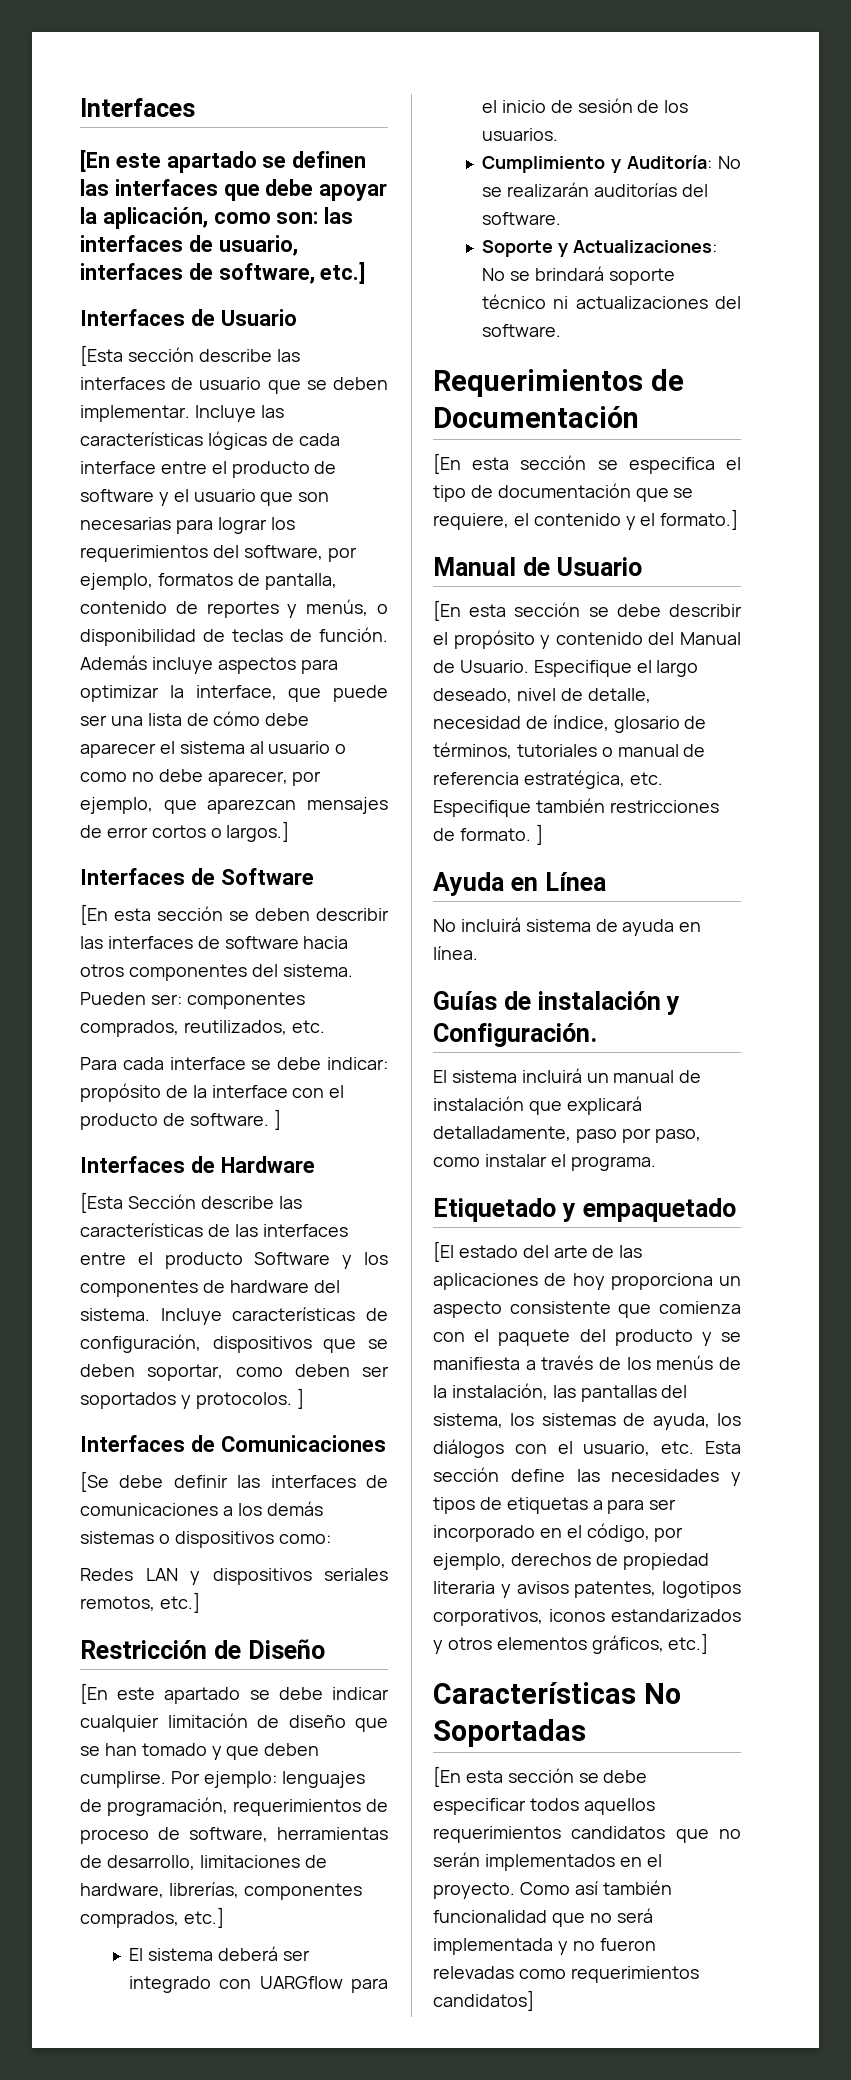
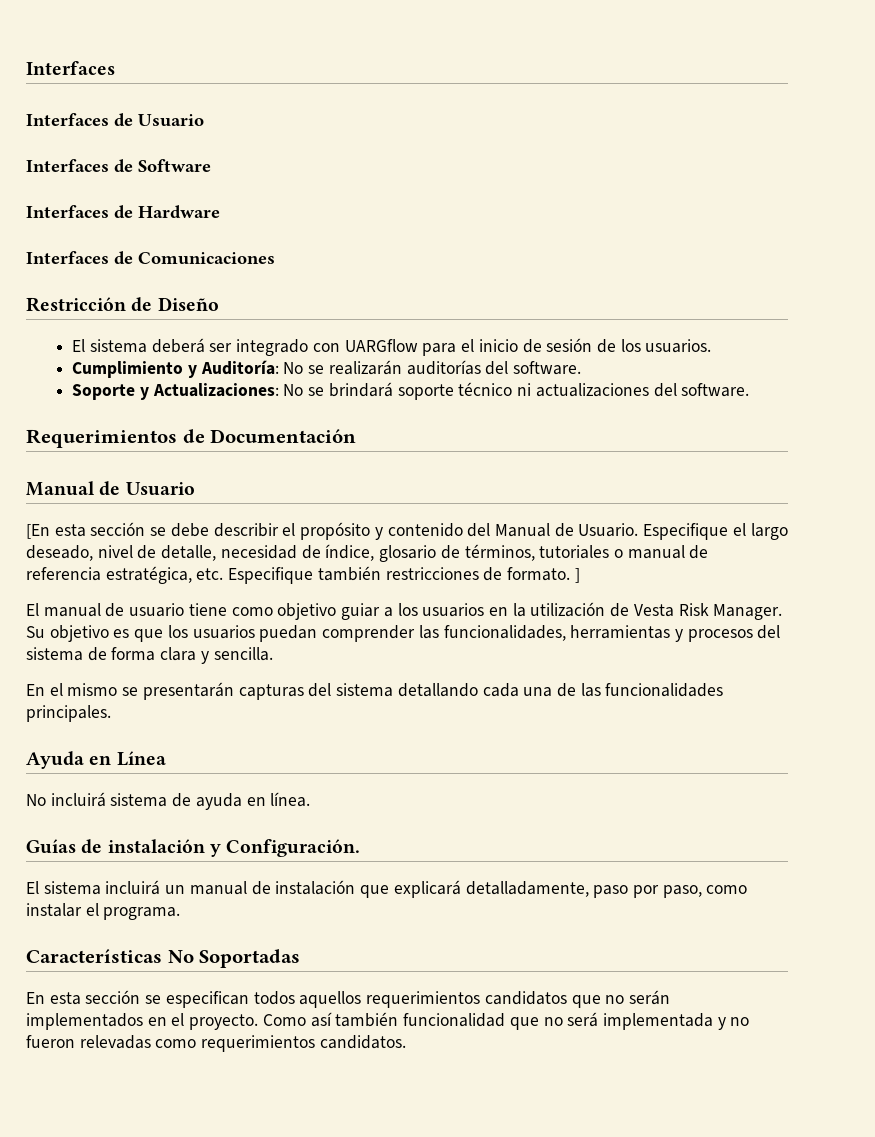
- [En este apartado se definen las interfaces que debe apoyar la aplicación, como son: las interfaces de usuario, interfaces de software, etc.]
  Interfaces de Usuario
- [Esta sección describe las interfaces de usuario que se deben implementar. Incluye las características lógicas de cada interface entre el producto de software y el usuario que son necesarias para lograr los requerimientos del software, por ejemplo, formatos de pantalla, contenido de reportes y menús, o disponibilidad de teclas de función. Además incluye aspectos para optimizar la interface, que puede ser una lista de cómo debe aparecer el sistema al usuario o como no debe aparecer, por ejemplo, que aparezcan mensajes de error cortos o largos.]
  Interfaces de Software
- [En esta sección se deben describir las interfaces de software hacia otros componentes del sistema. Pueden ser: componentes comprados, reutilizados, etc.
- Para cada interface se debe indicar: propósito de la interface con el producto de software. ]
  Interfaces de Hardware
- [Esta Sección describe las características de las interfaces entre el producto Software y los componentes de hardware del sistema. Incluye características de configuración, dispositivos que se deben soportar, como deben ser soportados y protocolos. ]
  Interfaces de Comunicaciones
- [Se debe definir las interfaces de comunicaciones a los demás sistemas o dispositivos como:
- Redes LAN y dispositivos seriales remotos, etc.]
  Restricción de Diseño
- [En este apartado se debe indicar cualquier limitación de diseño que se han tomado y que deben cumplirse. Por ejemplo: lenguajes de programación, requerimientos de proceso de software, herramientas de desarrollo, limitaciones de hardware, librerías, componentes comprados, etc.]
- [En esta sección se especifica el tipo de documentación que se requiere, el contenido y el formato.]
+ El manual de usuario tiene como objetivo guiar a los usuarios en la utilización de Vesta Risk Manager. Su objetivo es que los usuarios puedan comprender las funcionalidades, herramientas y procesos del sistema de forma clara y sencilla.
+ En el mismo se presentarán capturas del sistema detallando cada una de las funcionalidades principales.
- Etiquetado y empaquetado
- [El estado del arte de las aplicaciones de hoy proporciona un aspecto consistente que comienza con el paquete del producto y se manifiesta a través de los menús de la instalación, las pantallas del sistema, los sistemas de ayuda, los diálogos con el usuario, etc. Esta sección define las necesidades y tipos de etiquetas a para ser incorporado en el código, por ejemplo, derechos de propiedad literaria y avisos patentes, logotipos corporativos, iconos estandarizados y otros elementos gráficos, etc.]
- [En esta sección se debe especificar todos aquellos requerimientos candidatos que no serán implementados en el proyecto.
+ En esta sección se especifican todos aquellos requerimientos candidatos que no serán implementados en el proyecto.
- Como así también funcionalidad que no será implementada y no fueron relevadas como requerimientos candidatos]
+ Como así también funcionalidad que no será implementada y no fueron relevadas como requerimientos candidatos.

